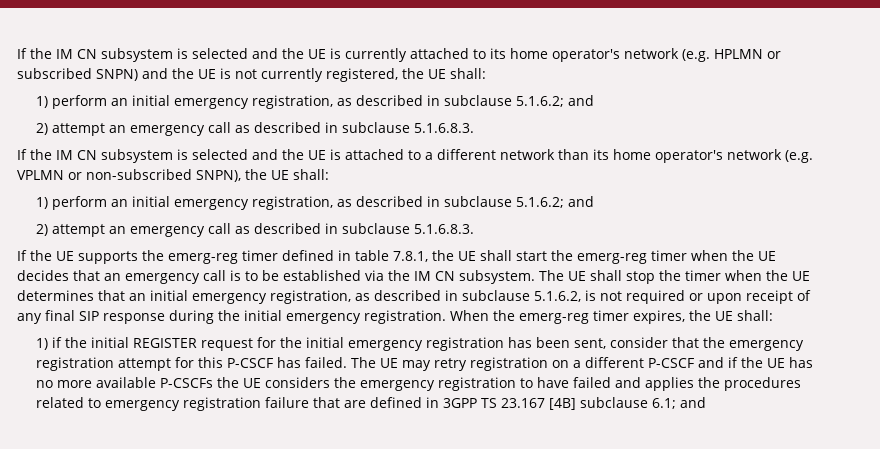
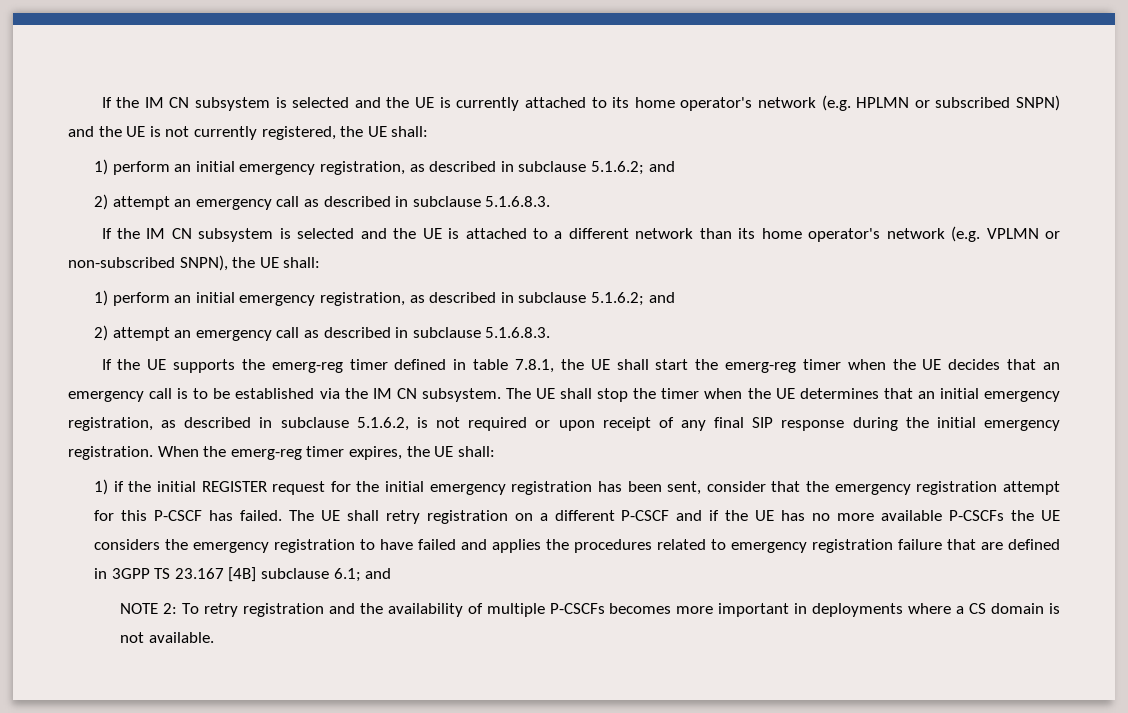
- The UE may retry registration on a different P-CSCF and if the UE has no more available P-CSCFs the UE considers the emergency registration to have failed and applies the procedures related to emergency registration failure that are defined in 3GPP TS 23.167 [4B] subclause 6.1; and
+ The UE shall retry registration on a different P-CSCF and if the UE has no more available P-CSCFs the UE considers the emergency registration to have failed and applies the procedures related to emergency registration failure that are defined in 3GPP TS 23.167 [4B] subclause 6.1; and
+ NOTE 2: To retry registration and the availability of multiple P-CSCFs becomes more important in deployments where a CS domain is not available.

